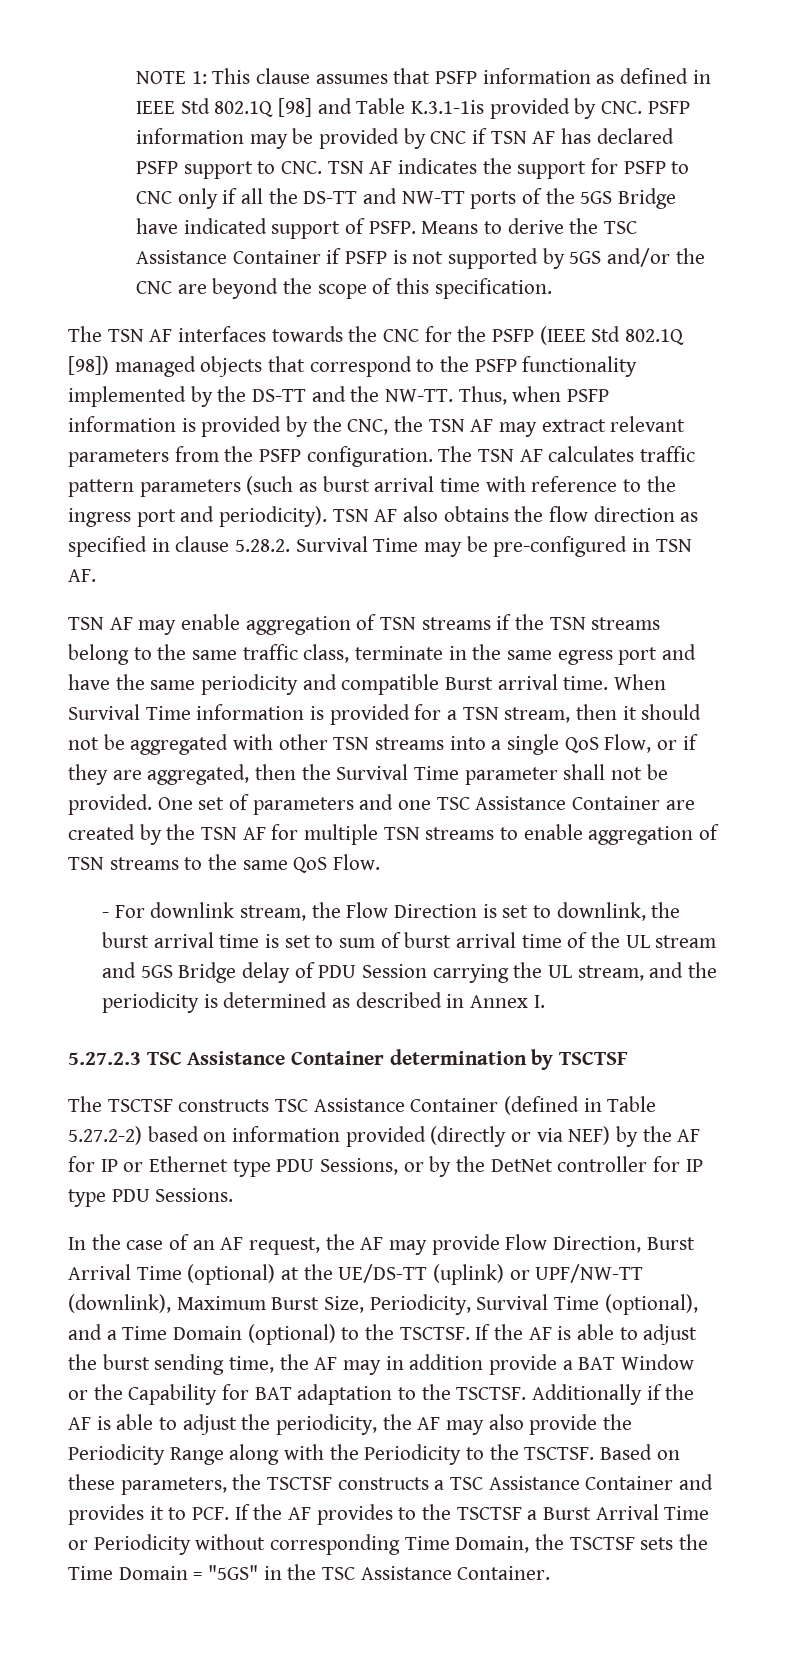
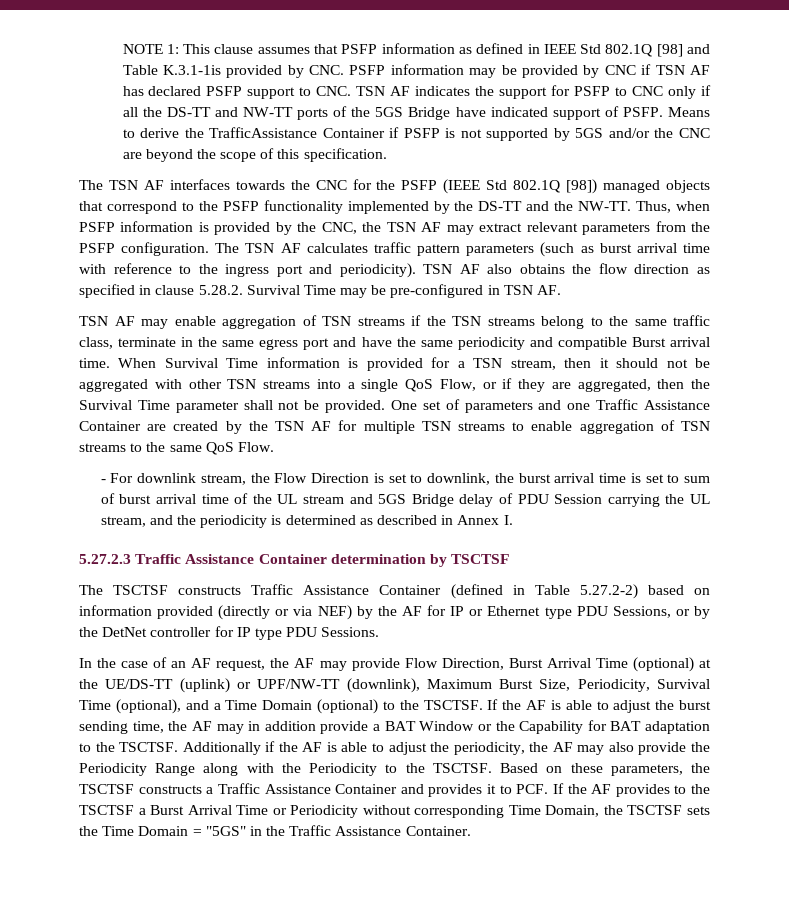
- Means to derive the TSC Assistance Container if PSFP is not supported by 5GS and/or the CNC are beyond the scope of this specification.
+ Means to derive the TrafficAssistance Container if PSFP is not supported by 5GS and/or the CNC are beyond the scope of this specification.
- One set of parameters and one TSC Assistance Container are created by the TSN AF for multiple TSN streams to enable aggregation of TSN streams to the same QoS Flow.
+ One set of parameters and one Traffic Assistance Container are created by the TSN AF for multiple TSN streams to enable aggregation of TSN streams to the same QoS Flow.
- 5.27.2.3 TSC Assistance Container determination by TSCTSF
+ 5.27.2.3 Traffic Assistance Container determination by TSCTSF
- The TSCTSF constructs TSC Assistance Container (defined in Table 5.27.2-2) based on information provided (directly or via NEF) by the AF for IP or Ethernet type PDU Sessions, or by the DetNet controller for IP type PDU Sessions.
+ The TSCTSF constructs Traffic Assistance Container (defined in Table 5.27.2-2) based on information provided (directly or via NEF) by the AF for IP or Ethernet type PDU Sessions, or by the DetNet controller for IP type PDU Sessions.
- Based on these parameters, the TSCTSF constructs a TSC Assistance Container and provides it to PCF. If the AF provides to the TSCTSF a Burst Arrival Time or Periodicity without corresponding Time Domain, the TSCTSF sets the Time Domain = "5GS" in the TSC Assistance Container.
+ Based on these parameters, the TSCTSF constructs a Traffic Assistance Container and provides it to PCF. If the AF provides to the TSCTSF a Burst Arrival Time or Periodicity without corresponding Time Domain, the TSCTSF sets the Time Domain = "5GS" in the Traffic Assistance Container.

